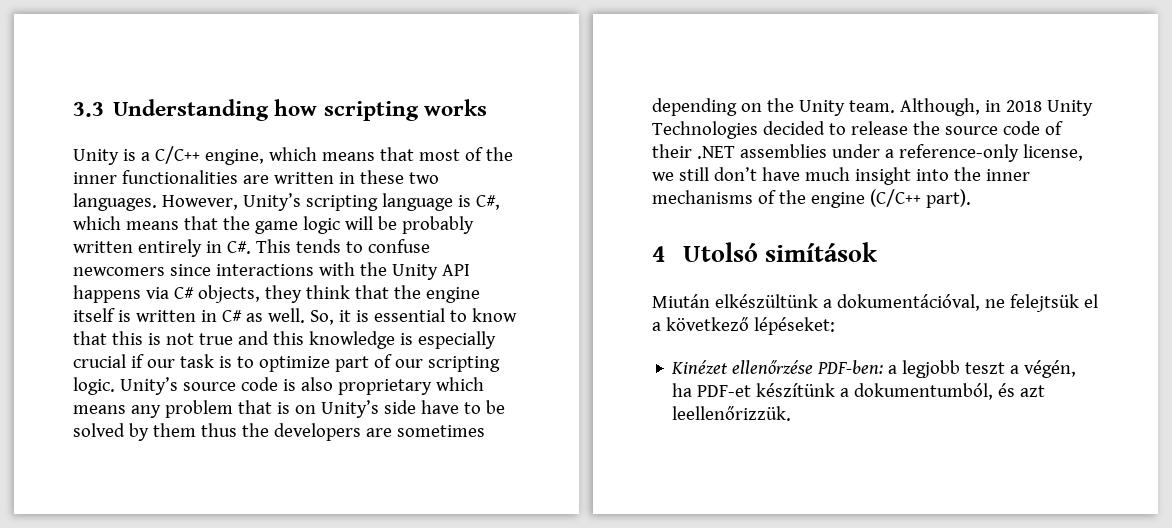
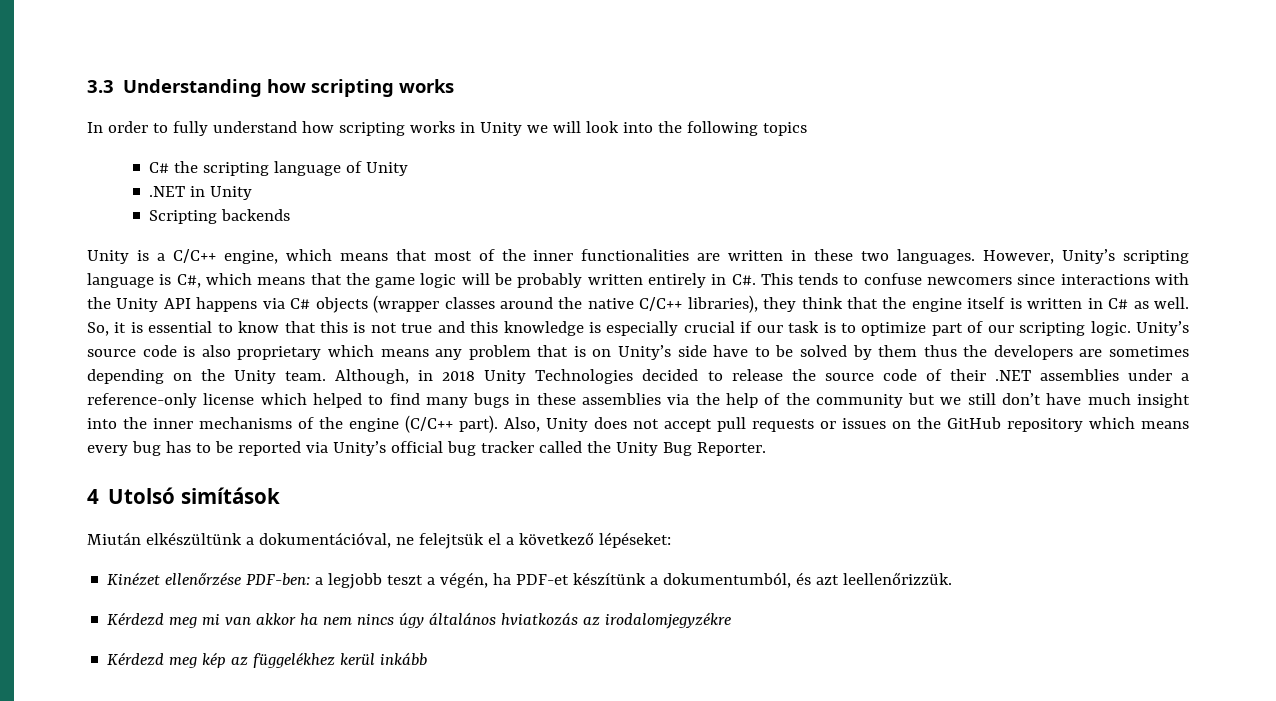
+ In order to fully understand how scripting works in Unity we will look into the following topics
+ C# the scripting language of Unity
+ .NET in Unity
+ Scripting backends
- However, Unity’s scripting language is C#, which means that the game logic will be probably written entirely in C#. This tends to confuse newcomers since interactions with the Unity API happens via C# objects, they think that the engine itself is written in C# as well.
+ However, Unity’s scripting language is C#, which means that the game logic will be probably written entirely in C#. This tends to confuse newcomers since interactions with the Unity API happens via C# objects (wrapper classes around the native C/C++ libraries), they think that the engine itself is written in C# as well.
- Although, in 2018 Unity Technologies decided to release the source code of their .NET assemblies under a reference-only license, we still don’t have much insight into the inner mechanisms of the engine (C/C++ part).
+ Although, in 2018 Unity Technologies decided to release the source code of their .NET assemblies under a reference-only license which helped to find many bugs in these assemblies via the help of the community but we still don’t have much insight into the inner mechanisms of the engine (C/C++ part). Also, Unity does not accept pull requests or issues on the GitHub repository which means every bug has to be reported via Unity’s official bug tracker called the Unity Bug Reporter.
+ Kérdezd meg mi van akkor ha nem nincs úgy általános hviatkozás az irodalomjegyzékre
+ Kérdezd meg kép az függelékhez kerül inkább

